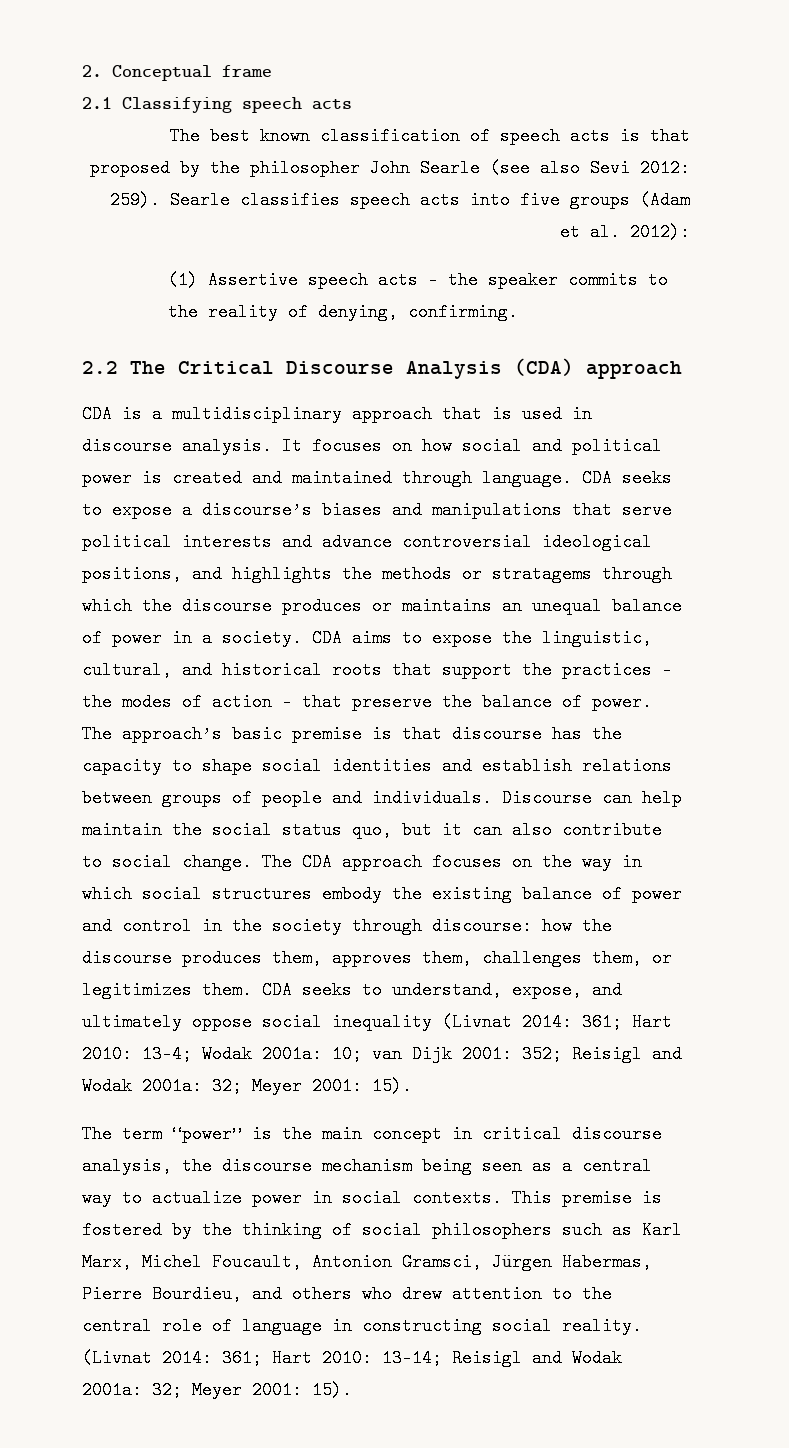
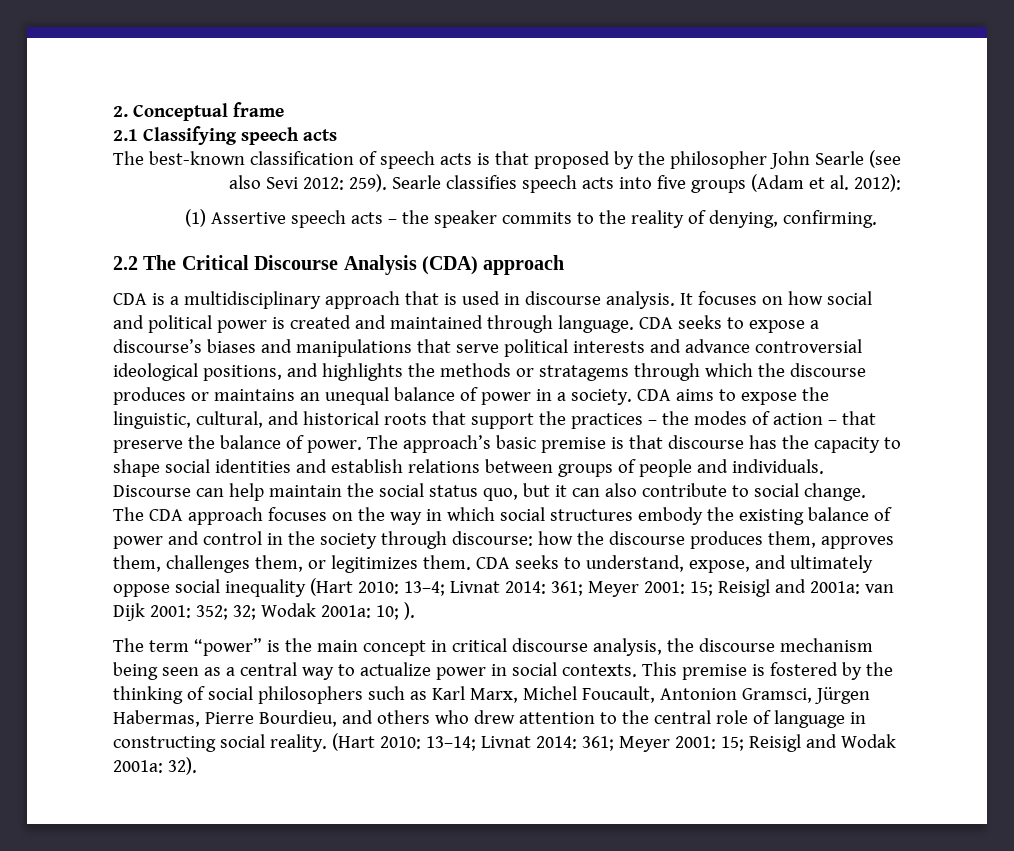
- The best known classification of speech acts is that proposed by the philosopher John Searle (see also Sevi 2012: 259).
+ The best-known classification of speech acts is that proposed by the philosopher John Searle (see also Sevi 2012: 259).
- CDA seeks to understand, expose, and ultimately oppose social inequality (Livnat 2014: 361; Hart 2010: 13–4; Wodak 2001a: 10; van Dijk 2001: 352; Reisigl and Wodak 2001a: 32; Meyer 2001: 15).
+ CDA seeks to understand, expose, and ultimately oppose social inequality (Hart 2010: 13–4; Livnat 2014: 361; Meyer 2001: 15; Reisigl and 2001a: van Dijk 2001: 352; 32; Wodak 2001a: 10; ).
- (Livnat 2014: 361; Hart 2010: 13–14; Reisigl and Wodak 2001a: 32; Meyer 2001: 15).
+ (Hart 2010: 13–14; Livnat 2014: 361; Meyer 2001: 15; Reisigl and Wodak 2001a: 32).

